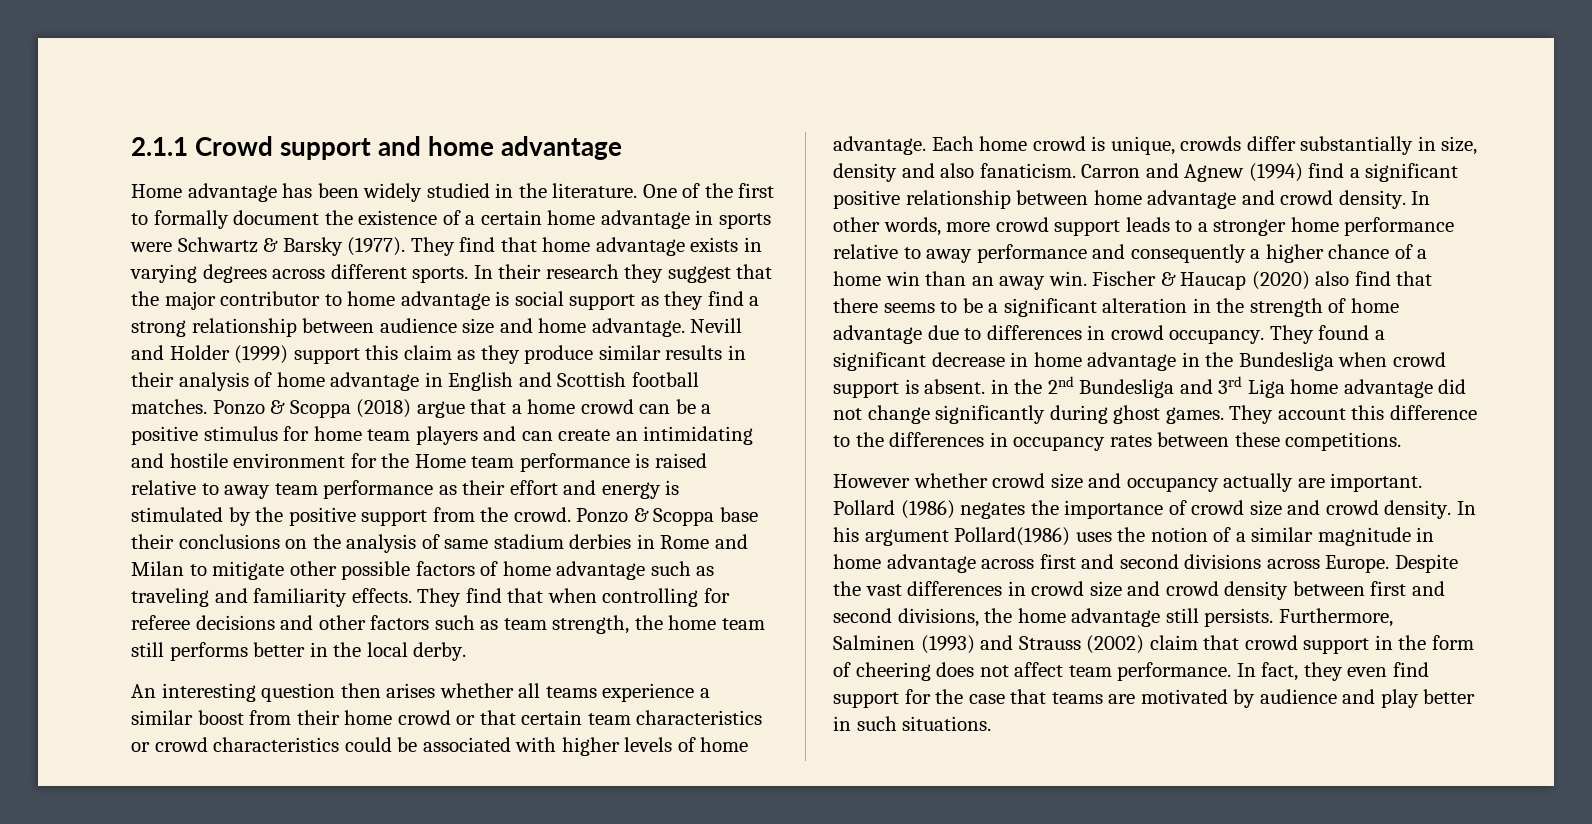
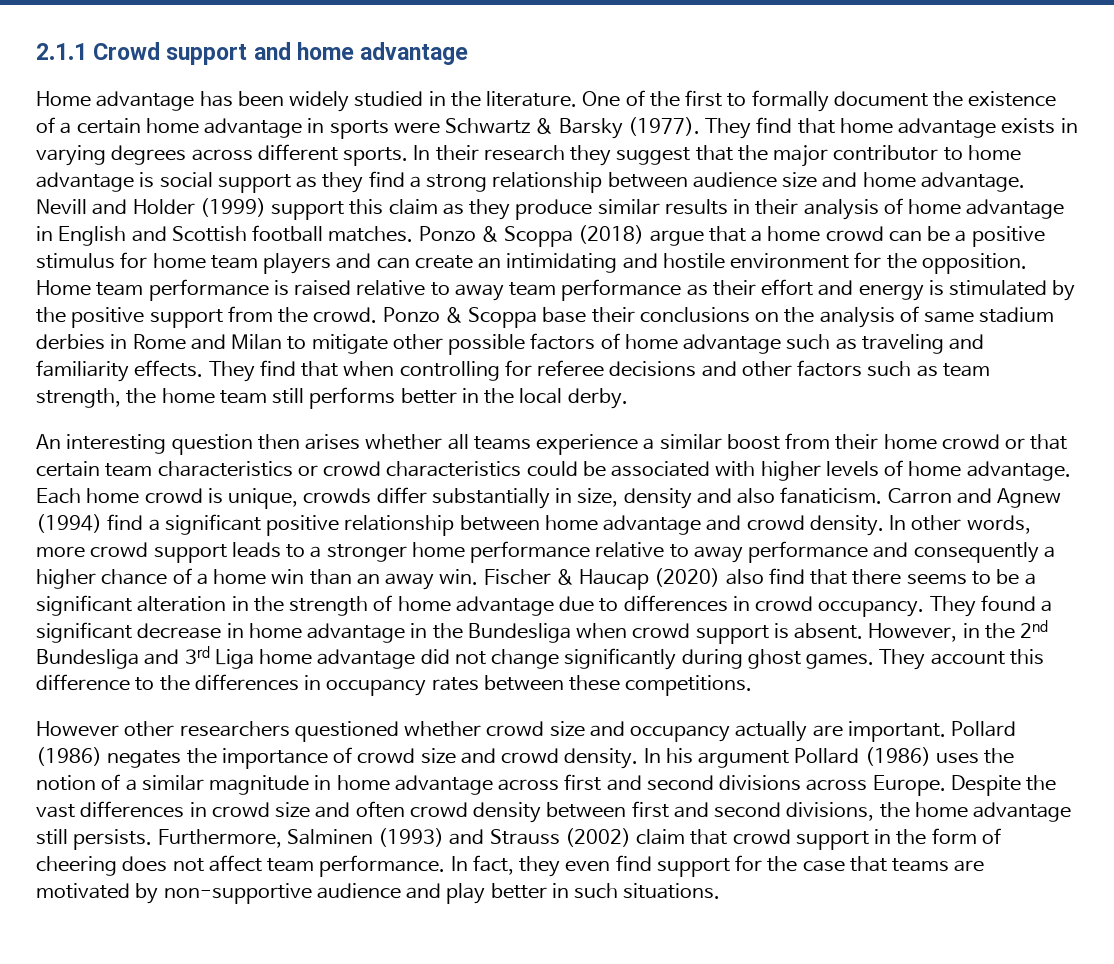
- Ponzo & Scoppa (2018) argue that a home crowd can be a positive stimulus for home team players and can create an intimidating and hostile environment for the Home team performance is raised relative to away team performance as their effort and energy is stimulated by the positive support from the crowd.
+ Ponzo & Scoppa (2018) argue that a home crowd can be a positive stimulus for home team players and can create an intimidating and hostile environment for the opposition. Home team performance is raised relative to away team performance as their effort and energy is stimulated by the positive support from the crowd.
- They found a significant decrease in home advantage in the Bundesliga when crowd support is absent. in the 2nd Bundesliga and 3rd Liga home advantage did not change significantly during ghost games.
+ They found a significant decrease in home advantage in the Bundesliga when crowd support is absent. However, in the 2nd Bundesliga and 3rd Liga home advantage did not change significantly during ghost games.
- However whether crowd size and occupancy actually are important.
+ However other researchers questioned whether crowd size and occupancy actually are important.
- In his argument Pollard(1986) uses the notion of a similar magnitude in home advantage across first and second divisions across Europe.
+ In his argument Pollard (1986) uses the notion of a similar magnitude in home advantage across first and second divisions across Europe.
- Despite the vast differences in crowd size and crowd density between first and second divisions, the home advantage still persists.
+ Despite the vast differences in crowd size and often crowd density between first and second divisions, the home advantage still persists.
- In fact, they even find support for the case that teams are motivated by audience and play better in such situations.
+ In fact, they even find support for the case that teams are motivated by non-supportive audience and play better in such situations.

